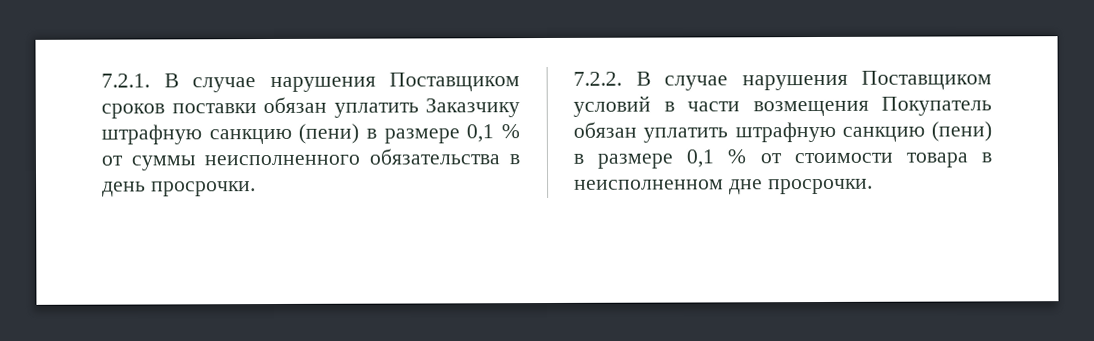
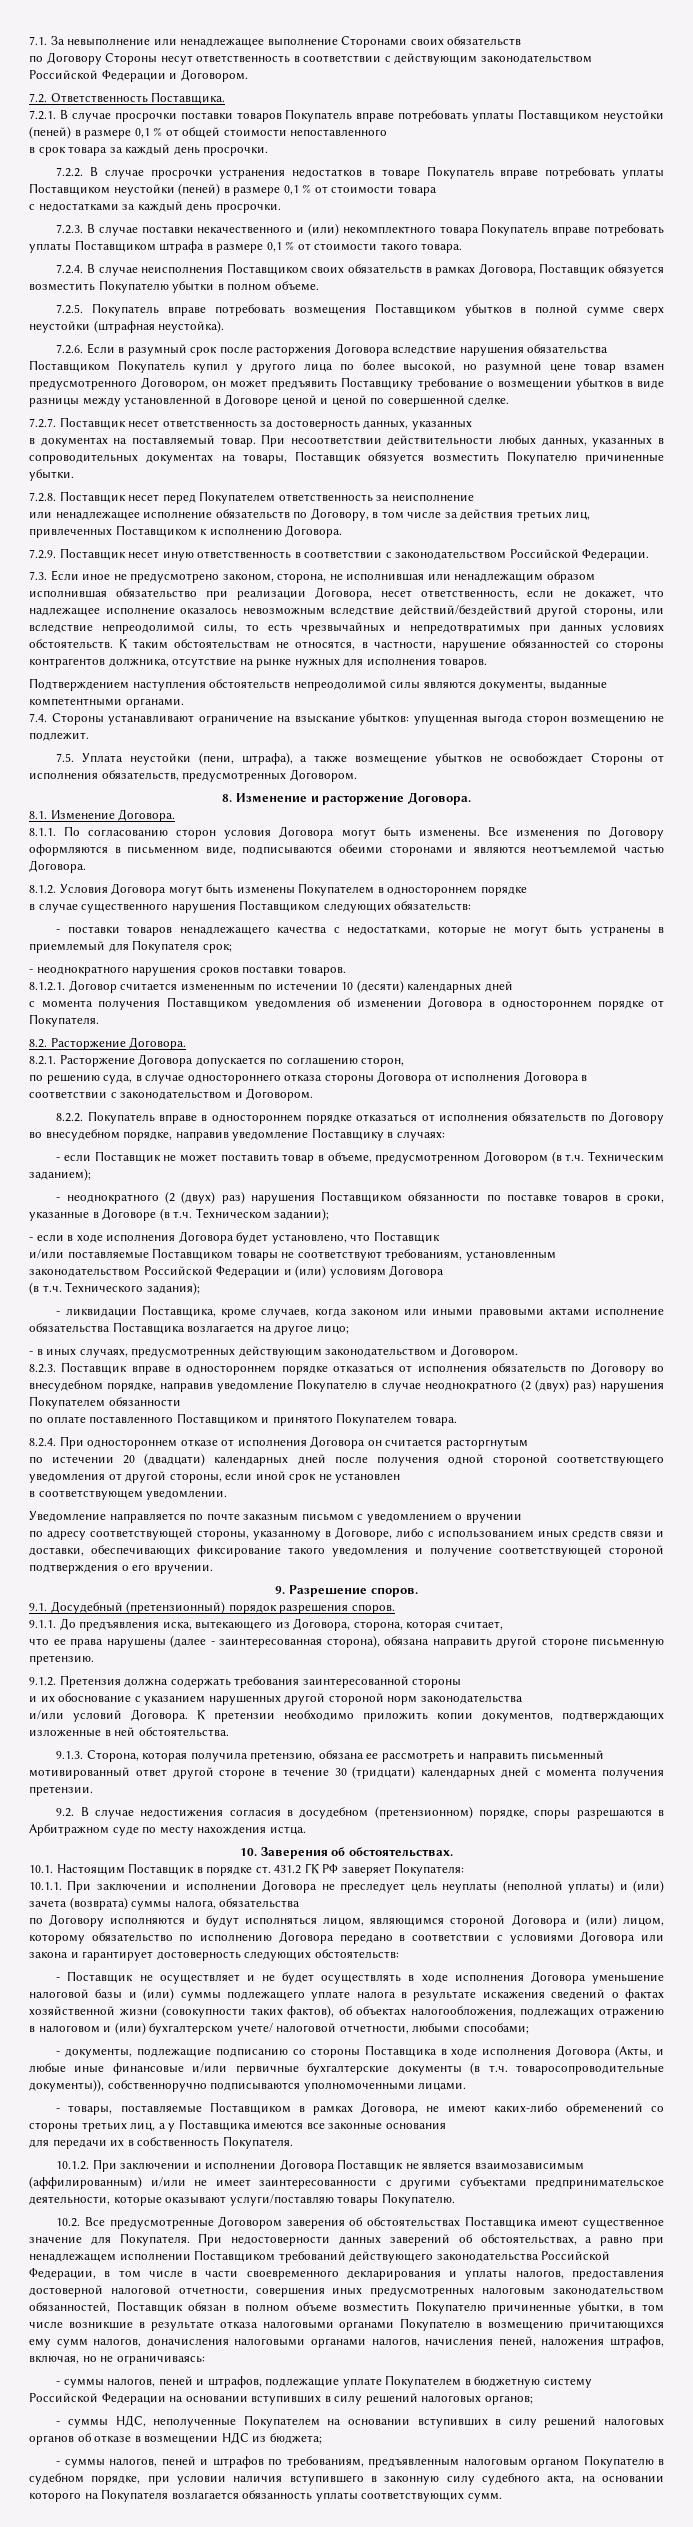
- 7.2.1. В случае нарушения Поставщиком сроков поставки обязан уплатить Заказчику штрафную санкцию (пени) в размере 0,1 % от суммы неисполненного обязательства в день просрочки.
+ 7.1. За невыполнение или ненадлежащее выполнение Сторонами своих обязательств
+ по Договору Стороны несут ответственность в соответствии с действующим законодательством Российской Федерации и Договором.
+ 7.2. Ответственность Поставщика.
+ 7.2.1. В случае просрочки поставки товаров Покупатель вправе потребовать уплаты Поставщиком неустойки (пеней) в размере 0,1 % от общей стоимости непоставленного
+ в срок товара за каждый день просрочки.
- 7.2.2. В случае нарушения Поставщиком условий в части возмещения Покупатель обязан уплатить штрафную санкцию (пени) в размере 0,1 % от стоимости товара в неисполненном дне просрочки.
+ 7.2.2. В случае просрочки устранения недостатков в товаре Покупатель вправе потребовать уплаты Поставщиком неустойки (пеней) в размере 0,1 % от стоимости товара
+ с недостатками за каждый день просрочки.
+ 7.2.3. В случае поставки некачественного и (или) некомплектного товара Покупатель вправе потребовать уплаты Поставщиком штрафа в размере 0,1 % от стоимости такого товара.
+ 7.2.4. В случае неисполнения Поставщиком своих обязательств в рамках Договора, Поставщик обязуется возместить Покупателю убытки в полном объеме.
+ 7.2.5. Покупатель вправе потребовать возмещения Поставщиком убытков в полной сумме сверх неустойки (штрафная неустойка).
+ 7.2.6. Если в разумный срок после расторжения Договора вследствие нарушения обязательства Поставщиком Покупатель купил у другого лица по более высокой, но разумной цене товар взамен предусмотренного Договором, он может предъявить Поставщику требование о возмещении убытков в виде разницы между установленной в Договоре ценой и ценой по совершенной сделке.
+ 7.2.7. Поставщик несет ответственность за достоверность данных, указанных
+ в документах на поставляемый товар. При несоответствии действительности любых данных, указанных в сопроводительных документах на товары, Поставщик обязуется возместить Покупателю причиненные убытки.
+ 7.2.8. Поставщик несет перед Покупателем ответственность за неисполнение
+ или ненадлежащее исполнение обязательств по Договору, в том числе за действия третьих лиц, привлеченных Поставщиком к исполнению Договора.
+ 7.2.9. Поставщик несет иную ответственность в соответствии с законодательством Российской Федерации.
+ 7.3. Если иное не предусмотрено законом, сторона, не исполнившая или ненадлежащим образом исполнившая обязательство при реализации Договора, несет ответственность, если не докажет, что надлежащее исполнение оказалось невозможным вследствие действий/бездействий другой стороны, или вследствие непреодолимой силы, то есть чрезвычайных и непредотвратимых при данных условиях обстоятельств. К таким обстоятельствам не относятся, в частности, нарушение обязанностей со стороны контрагентов должника, отсутствие на рынке нужных для исполнения товаров.
+ Подтверждением наступления обстоятельств непреодолимой силы являются документы, выданные компетентными органами.
+ 7.4. Стороны устанавливают ограничение на взыскание убытков: упущенная выгода сторон возмещению не подлежит.
+ 7.5. Уплата неустойки (пени, штрафа), а также возмещение убытков не освобождает Стороны от исполнения обязательств, предусмотренных Договором.
+ 8. Изменение и расторжение Договора.
+ 8.1. Изменение Договора.
+ 8.1.1. По согласованию сторон условия Договора могут быть изменены. Все изменения по Договору оформляются в письменном виде, подписываются обеими сторонами и являются неотъемлемой частью Договора.
+ 8.1.2. Условия Договора могут быть изменены Покупателем в одностороннем порядке
+ в случае существенного нарушения Поставщиком следующих обязательств:
+ - поставки товаров ненадлежащего качества с недостатками, которые не могут быть устранены в приемлемый для Покупателя срок;
+ - неоднократного нарушения сроков поставки товаров.
+ 8.1.2.1. Договор считается измененным по истечении 10 (десяти) календарных дней
+ с момента получения Поставщиком уведомления об изменении Договора в одностороннем порядке от Покупателя.
+ 8.2. Расторжение Договора.
+ 8.2.1. Расторжение Договора допускается по соглашению сторон,
+ по решению суда, в случае одностороннего отказа стороны Договора от исполнения Договора в соответствии с законодательством и Договором.
+ 8.2.2. Покупатель вправе в одностороннем порядке отказаться от исполнения обязательств по Договору во внесудебном порядке, направив уведомление Поставщику в случаях:
+ - если Поставщик не может поставить товар в объеме, предусмотренном Договором (в т.ч. Техническим заданием);
+ - неоднократного (2 (двух) раз) нарушения Поставщиком обязанности по поставке товаров в сроки, указанные в Договоре (в т.ч. Техническом задании);
+ - если в ходе исполнения Договора будет установлено, что Поставщик
+ и/или поставляемые Поставщиком товары не соответствуют требованиям, установленным законодательством Российской Федерации и (или) условиям Договора
+ (в т.ч. Технического задания);
+ - ликвидации Поставщика, кроме случаев, когда законом или иными правовыми актами исполнение обязательства Поставщика возлагается на другое лицо;
+ - в иных случаях, предусмотренных действующим законодательством и Договором.
+ 8.2.3. Поставщик вправе в одностороннем порядке отказаться от исполнения обязательств по Договору во внесудебном порядке, направив уведомление Покупателю в случае неоднократного (2 (двух) раз) нарушения Покупателем обязанности
+ по оплате поставленного Поставщиком и принятого Покупателем товара.
+ 8.2.4. При одностороннем отказе от исполнения Договора он считается расторгнутым
+ по истечении 20 (двадцати) календарных дней после получения одной стороной соответствующего уведомления от другой стороны, если иной срок не установлен
+ в соответствующем уведомлении.
+ Уведомление направляется по почте заказным письмом с уведомлением о вручении
+ по адресу соответствующей стороны, указанному в Договоре, либо с использованием иных средств связи и доставки, обеспечивающих фиксирование такого уведомления и получение соответствующей стороной подтверждения о его вручении.
+ 9. Разрешение споров.
+ 9.1. Досудебный (претензионный) порядок разрешения споров.
+ 9.1.1. До предъявления иска, вытекающего из Договора, сторона, которая считает,
+ что ее права нарушены (далее - заинтересованная сторона), обязана направить другой стороне письменную претензию.
+ 9.1.2. Претензия должна содержать требования заинтересованной стороны
+ и их обоснование с указанием нарушенных другой стороной норм законодательства
+ и/или условий Договора. К претензии необходимо приложить копии документов, подтверждающих изложенные в ней обстоятельства.
+ 9.1.3. Сторона, которая получила претензию, обязана ее рассмотреть и направить письменный мотивированный ответ другой стороне в течение 30 (тридцати) календарных дней с момента получения претензии.
+ 9.2. В случае недостижения согласия в досудебном (претензионном) порядке, споры разрешаются в Арбитражном суде по месту нахождения истца.
+ 10. Заверения об обстоятельствах.
+ 10.1. Настоящим Поставщик в порядке ст. 431.2 ГК РФ заверяет Покупателя:
+ 10.1.1. При заключении и исполнении Договора не преследует цель неуплаты (неполной уплаты) и (или) зачета (возврата) суммы налога, обязательства
+ по Договору исполняются и будут исполняться лицом, являющимся стороной Договора и (или) лицом, которому обязательство по исполнению Договора передано в соответствии с условиями Договора или закона и гарантирует достоверность следующих обстоятельств:
+ - Поставщик не осуществляет и не будет осуществлять в ходе исполнения Договора уменьшение налоговой базы и (или) суммы подлежащего уплате налога в результате искажения сведений о фактах хозяйственной жизни (совокупности таких фактов), об объектах налогообложения, подлежащих отражению в налоговом и (или) бухгалтерском учете/ налоговой отчетности, любыми способами;
+ - документы, подлежащие подписанию со стороны Поставщика в ходе исполнения Договора (Акты, и любые иные финансовые и/или первичные бухгалтерские документы (в т.ч. товаросопроводительные документы)), собственноручно подписываются уполномоченными лицами.
+ - товары, поставляемые Поставщиком в рамках Договора, не имеют каких-либо обременений со стороны третьих лиц, а у Поставщика имеются все законные основания
+ для передачи их в собственность Покупателя.
+ 10.1.2. При заключении и исполнении Договора Поставщик не является взаимозависимым (аффилированным) и/или не имеет заинтересованности с другими субъектами предпринимательское деятельности, которые оказывают услуги/поставляю товары Покупателю.
+ 10.2. Все предусмотренные Договором заверения об обстоятельствах Поставщика имеют существенное значение для Покупателя. При недостоверности данных заверений об обстоятельствах, а равно при ненадлежащем исполнении Поставщиком требований действующего законодательства Российской Федерации, в том числе в части своевременного декларирования и уплаты налогов, предоставления достоверной налоговой отчетности, совершения иных предусмотренных налоговым законодательством обязанностей, Поставщик обязан в полном объеме возместить Покупателю причиненные убытки, в том числе возникшие в результате отказа налоговыми органами Покупателю в возмещению причитающихся ему сумм налогов, доначисления налоговыми органами налогов, начисления пеней, наложения штрафов, включая, но не ограничиваясь:
+ - суммы налогов, пеней и штрафов, подлежащие уплате Покупателем в бюджетную систему Российской Федерации на основании вступивших в силу решений налоговых органов;
+ - суммы НДС, неполученные Покупателем на основании вступивших в силу решений налоговых органов об отказе в возмещении НДС из бюджета;
+ - суммы налогов, пеней и штрафов по требованиям, предъявленным налоговым органом Покупателю в судебном порядке, при условии наличия вступившего в законную силу судебного акта, на основании которого на Покупателя возлагается обязанность уплаты соответствующих сумм.

